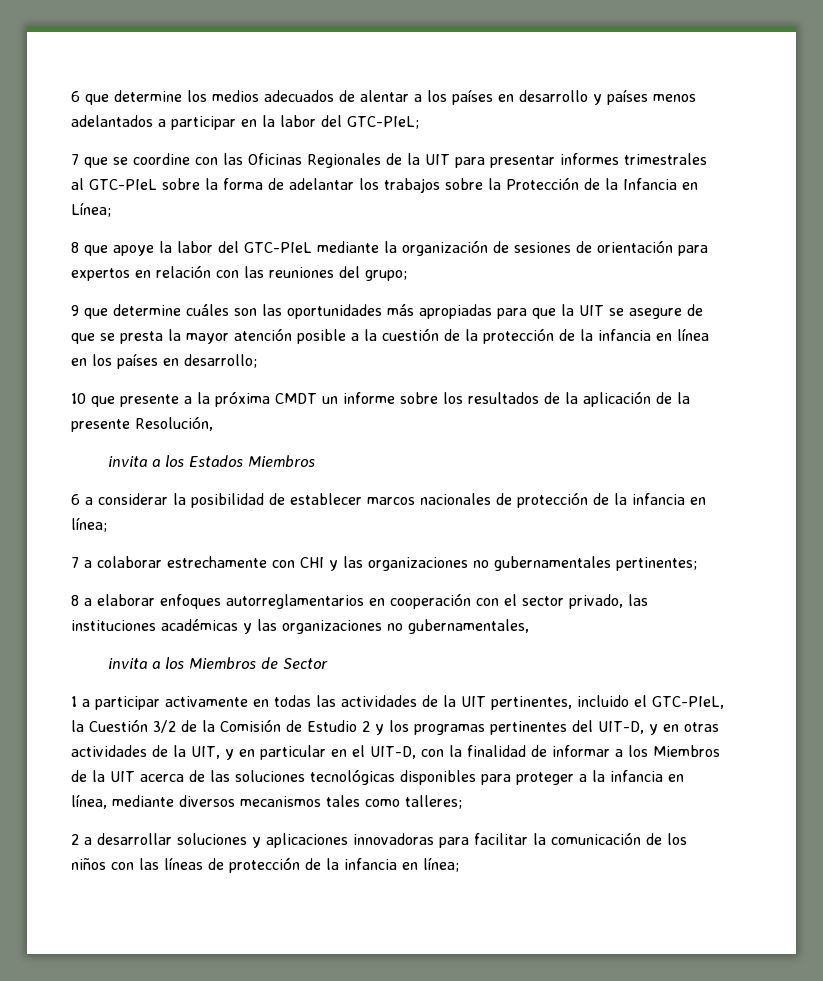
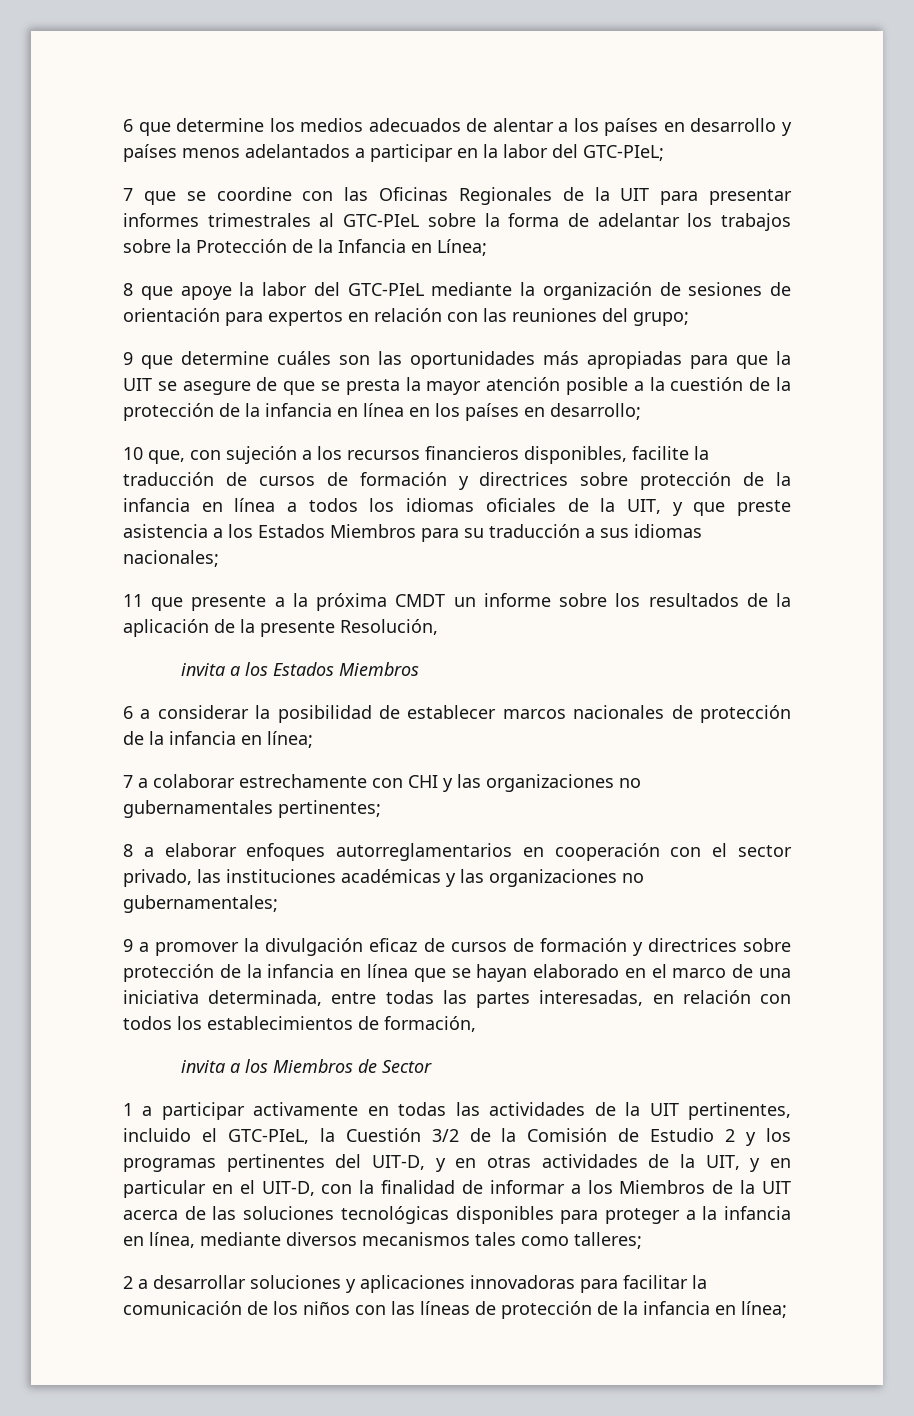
- 10 que presente a la próxima CMDT un informe sobre los resultados de la aplicación de la presente Resolución,
+ 10 que, con sujeción a los recursos financieros disponibles, facilite la traducción de cursos de formación y directrices sobre protección de la infancia en línea a todos los idiomas oficiales de la UIT, y que preste asistencia a los Estados Miembros para su traducción a sus idiomas nacionales;
+ 11 que presente a la próxima CMDT un informe sobre los resultados de la aplicación de la presente Resolución,
- 8 a elaborar enfoques autorreglamentarios en cooperación con el sector privado, las instituciones académicas y las organizaciones no gubernamentales,
+ 8 a elaborar enfoques autorreglamentarios en cooperación con el sector privado, las instituciones académicas y las organizaciones no gubernamentales;
+ 9 a promover la divulgación eficaz de cursos de formación y directrices sobre protección de la infancia en línea que se hayan elaborado en el marco de una iniciativa determinada, entre todas las partes interesadas, en relación con todos los establecimientos de formación,

